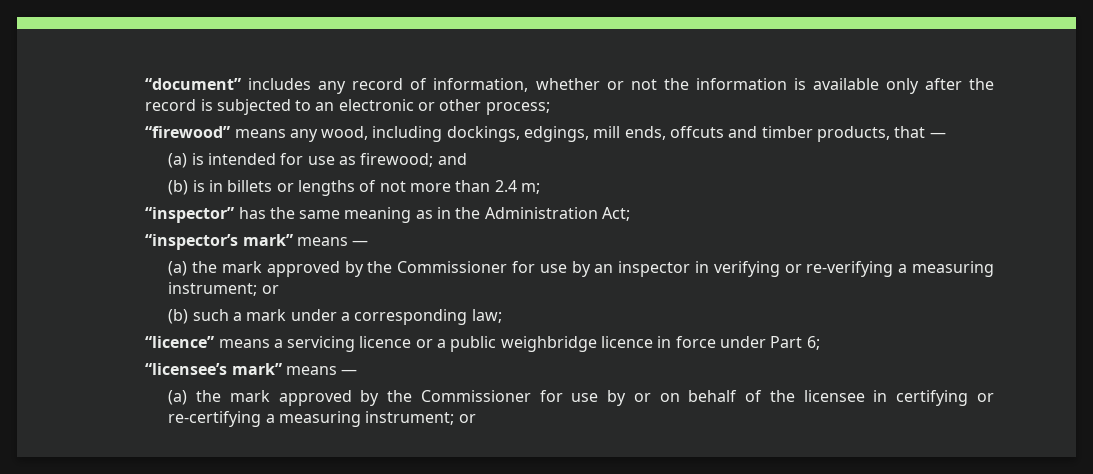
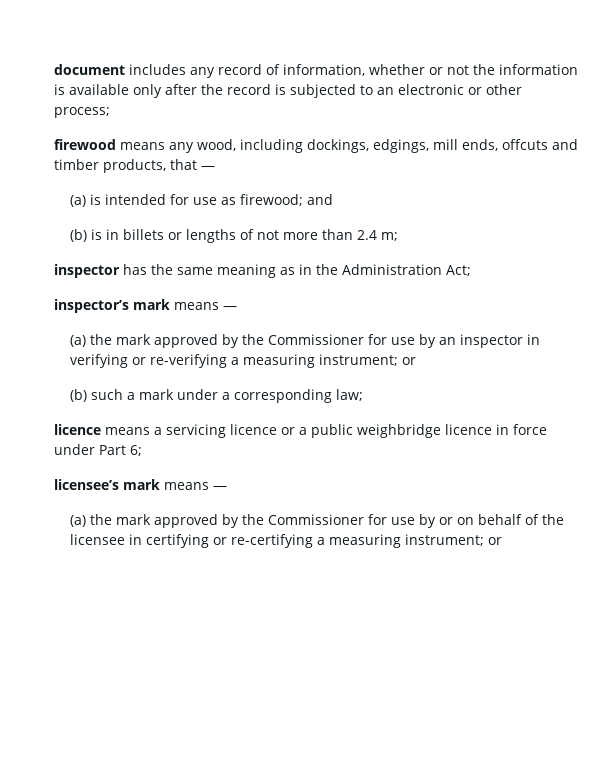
- “document” includes any record of information, whether or not the information is available only after the record is subjected to an electronic or other process;
+ document includes any record of information, whether or not the information is available only after the record is subjected to an electronic or other process;
- “firewood” means any wood, including dockings, edgings, mill ends, offcuts and timber products, that —
+ firewood means any wood, including dockings, edgings, mill ends, offcuts and timber products, that —
- “inspector” has the same meaning as in the Administration Act;
+ inspector has the same meaning as in the Administration Act;
- “inspector’s mark” means —
+ inspector’s mark means —
- “licence” means a servicing licence or a public weighbridge licence in force under Part 6;
+ licence means a servicing licence or a public weighbridge licence in force under Part 6;
- “licensee’s mark” means —
+ licensee’s mark means —

